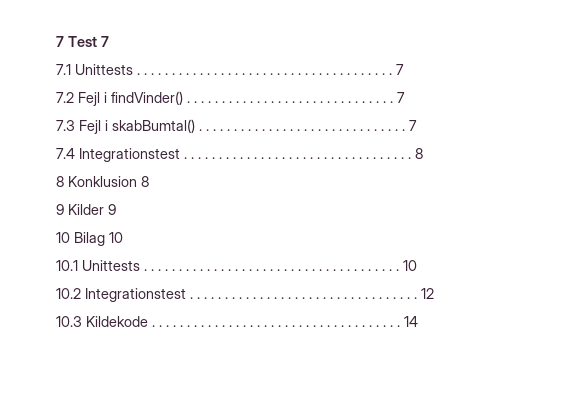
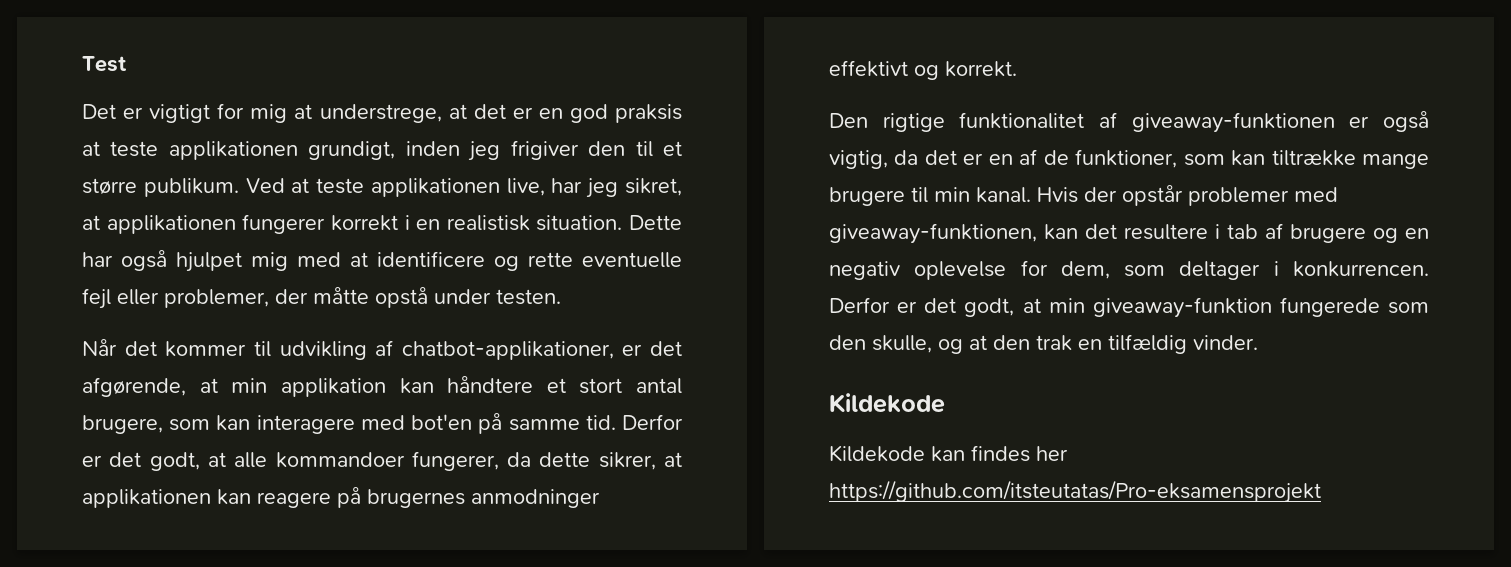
- 7 Test 7
- 7.1 Unittests . . . . . . . . . . . . . . . . . . . . . . . . . . . . . . . . . . . . . 7
- 7.2 Fejl i findVinder() . . . . . . . . . . . . . . . . . . . . . . . . . . . . . . 7
- 7.3 Fejl i skabBumtal() . . . . . . . . . . . . . . . . . . . . . . . . . . . . . . 7
- 7.4 Integrationstest . . . . . . . . . . . . . . . . . . . . . . . . . . . . . . . . . 8
- 8 Konklusion 8
- 9 Kilder 9
- 10 Bilag 10
- 10.1 Unittests . . . . . . . . . . . . . . . . . . . . . . . . . . . . . . . . . . . . . 10
- 10.2 Integrationstest . . . . . . . . . . . . . . . . . . . . . . . . . . . . . . . . . 12
- 10.3 Kildekode . . . . . . . . . . . . . . . . . . . . . . . . . . . . . . . . . . . . 14
+ Test
+ Det er vigtigt for mig at understrege, at det er en god praksis at teste applikationen grundigt, inden jeg frigiver den til et større publikum. Ved at teste applikationen live, har jeg sikret, at applikationen fungerer korrekt i en realistisk situation. Dette har også hjulpet mig med at identificere og rette eventuelle fejl eller problemer, der måtte opstå under testen.
+ Når det kommer til udvikling af chatbot-applikationer, er det afgørende, at min applikation kan håndtere et stort antal brugere, som kan interagere med bot'en på samme tid. Derfor er det godt, at alle kommandoer fungerer, da dette sikrer, at applikationen kan reagere på brugernes anmodninger effektivt og korrekt.
+ Den rigtige funktionalitet af giveaway-funktionen er også vigtig, da det er en af de funktioner, som kan tiltrække mange brugere til min kanal. Hvis der opstår problemer med giveaway-funktionen, kan det resultere i tab af brugere og en negativ oplevelse for dem, som deltager i konkurrencen. Derfor er det godt, at min giveaway-funktion fungerede som den skulle, og at den trak en tilfældig vinder.
+ Kildekode
+ Kildekode kan findes her https://github.com/itsteutatas/Pro-eksamensprojekt

